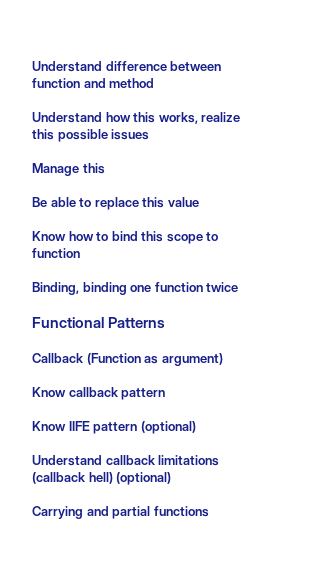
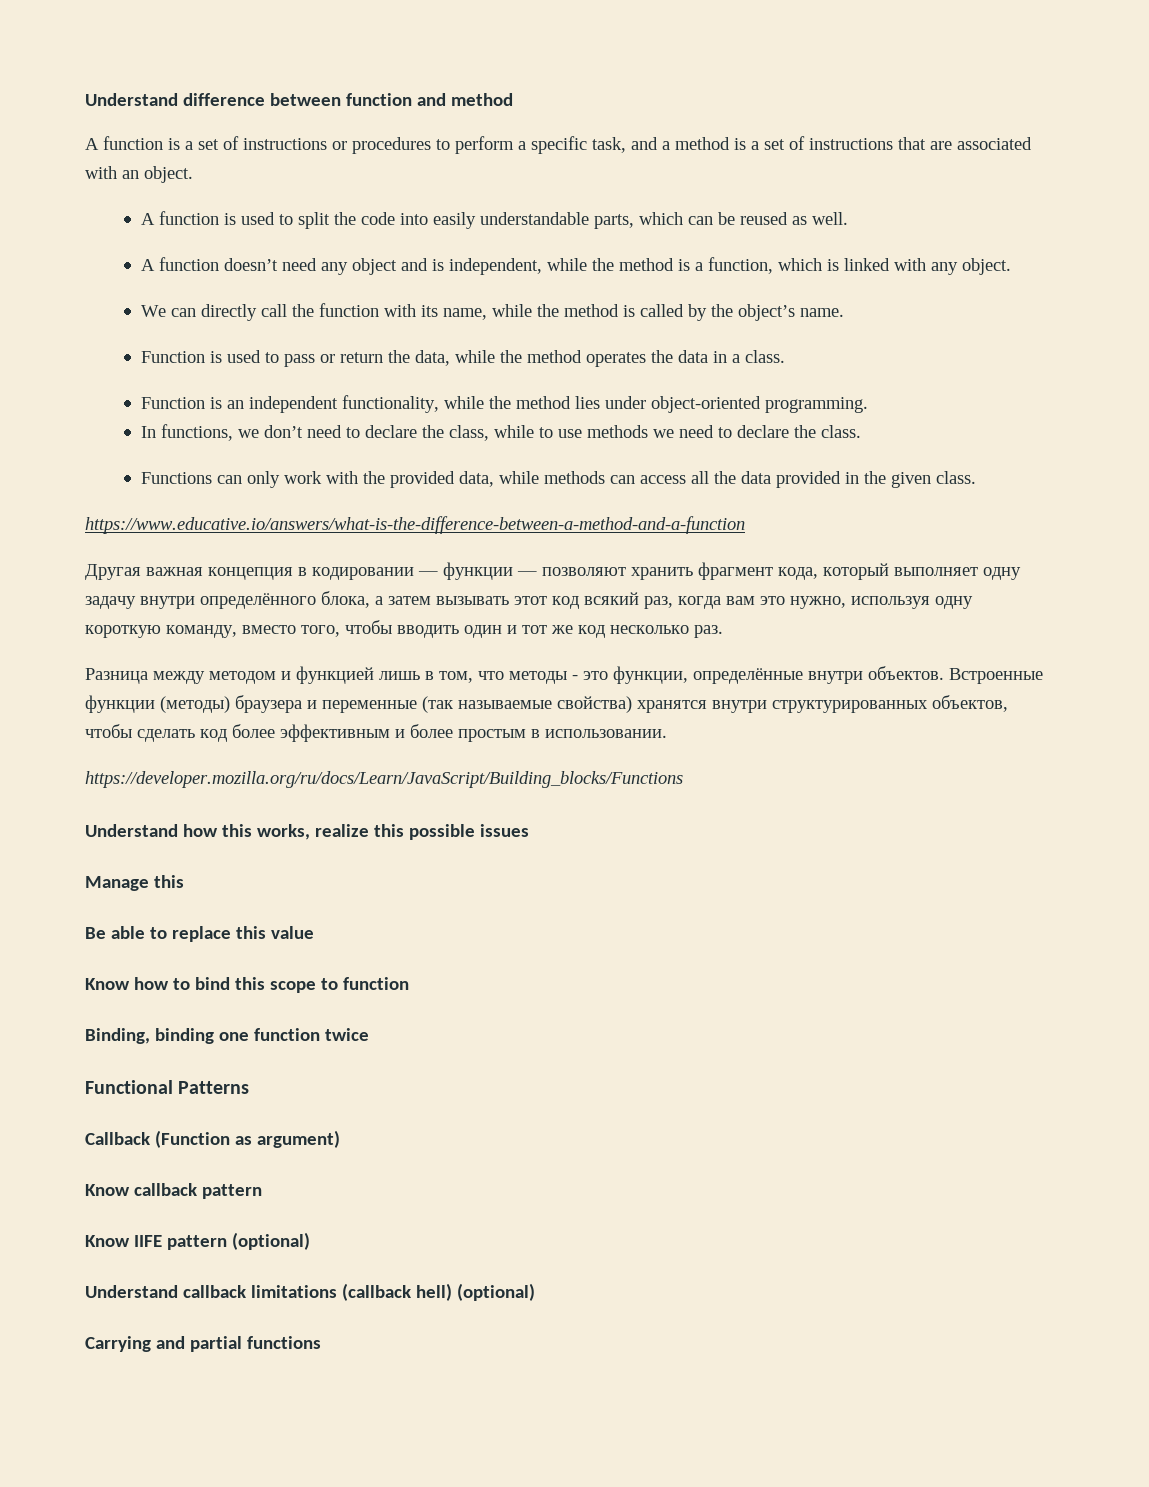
+ A function is a set of instructions or procedures to perform a specific task, and a method is a set of instructions that are associated with an object.
+ A function is used to split the code into easily understandable parts, which can be reused as well.
+ A function doesn’t need any object and is independent, while the method is a function, which is linked with any object.
+ We can directly call the function with its name, while the method is called by the object’s name.
+ Function is used to pass or return the data, while the method operates the data in a class.
+ Function is an independent functionality, while the method lies under object-oriented programming.
+ In functions, we don’t need to declare the class, while to use methods we need to declare the class.
+ Functions can only work with the provided data, while methods can access all the data provided in the given class.
+ https://www.educative.io/answers/what-is-the-difference-between-a-method-and-a-function
+ Другая важная концепция в кодировании — функции — позволяют хранить фрагмент кода, который выполняет одну задачу внутри определённого блока, а затем вызывать этот код всякий раз, когда вам это нужно, используя одну короткую команду, вместо того, чтобы вводить один и тот же код несколько раз.
+ Разница между методом и функцией лишь в том, что методы - это функции, определённые внутри объектов. Встроенные функции (методы) браузера и переменные (так называемые свойства) хранятся внутри структурированных объектов, чтобы сделать код более эффективным и более простым в использовании.
+ https://developer.mozilla.org/ru/docs/Learn/JavaScript/Building_blocks/Functions

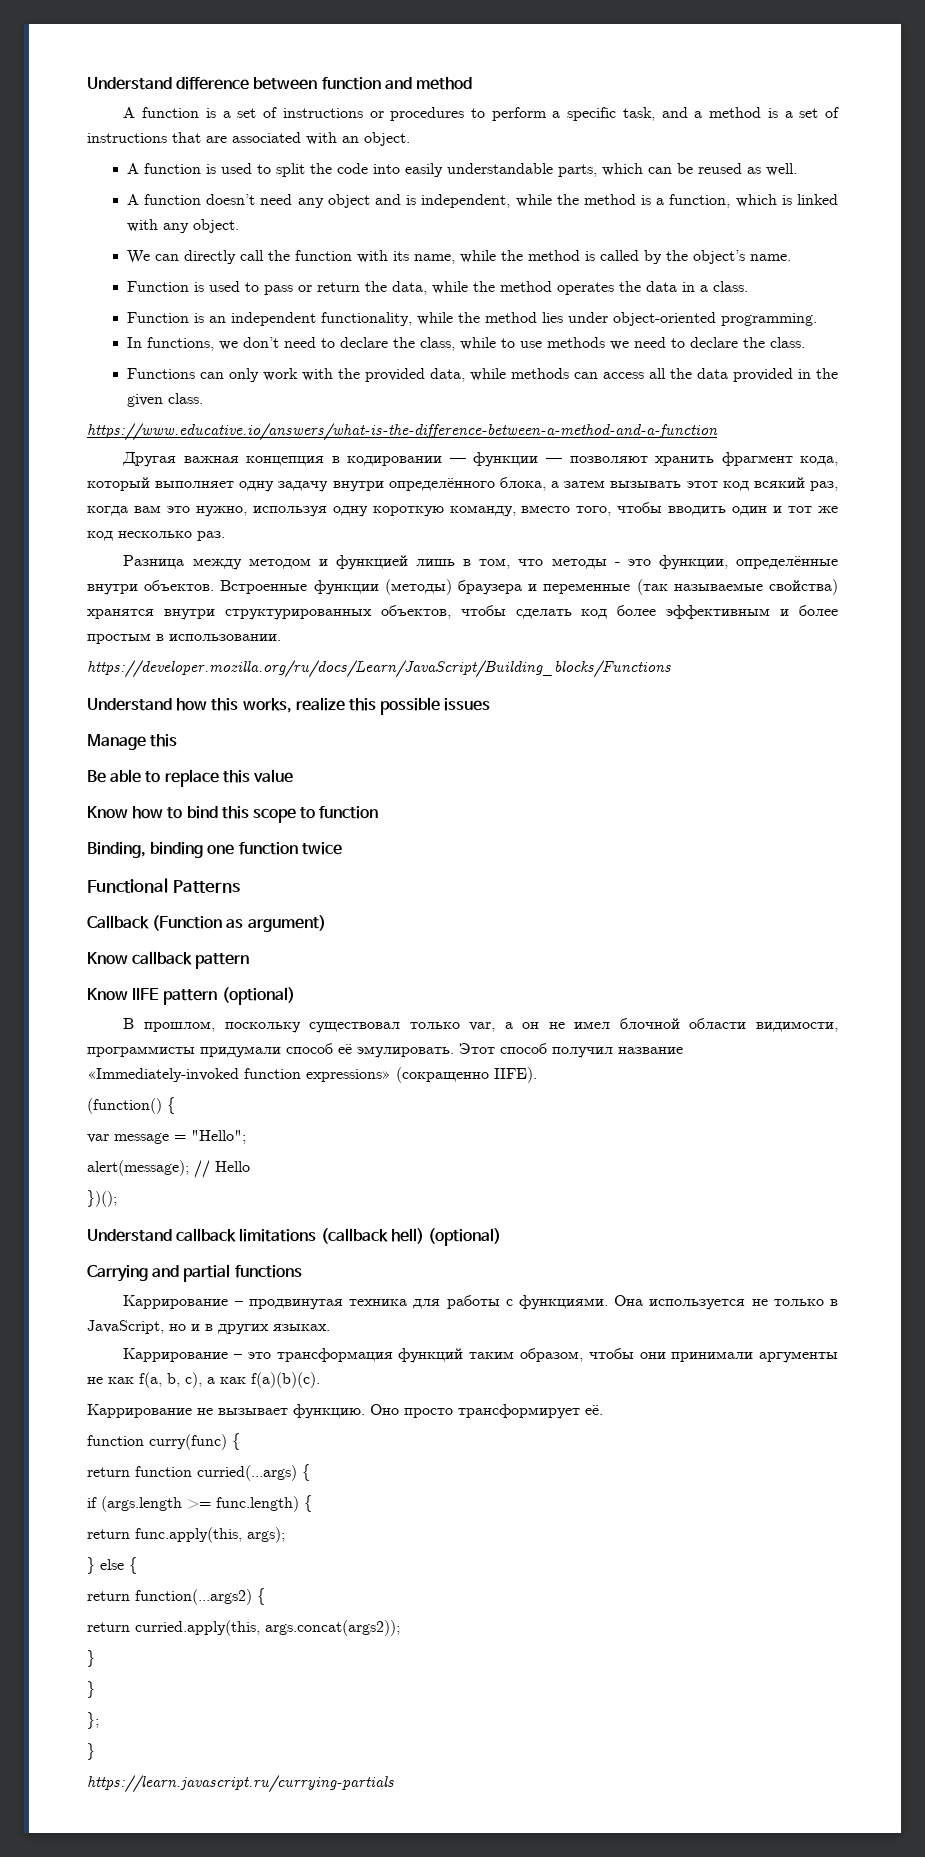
+ В прошлом, поскольку существовал только var, а он не имел блочной области видимости, программисты придумали способ её эмулировать. Этот способ получил название «Immediately-invoked function expressions» (сокращенно IIFE).
+ (function() {
+ var message = "Hello";
+ alert(message); // Hello
+ })();
+ Каррирование – продвинутая техника для работы с функциями. Она используется не только в JavaScript, но и в других языках.
+ Каррирование – это трансформация функций таким образом, чтобы они принимали аргументы не как f(a, b, c), а как f(a)(b)(c).
+ Каррирование не вызывает функцию. Оно просто трансформирует её.
+ function curry(func) {
+ return function curried(...args) {
+ if (args.length >= func.length) {
+ return func.apply(this, args);
+ } else {
+ return function(...args2) {
+ return curried.apply(this, args.concat(args2));
+ }
+ }
+ };
+ }
+ https://learn.javascript.ru/currying-partials

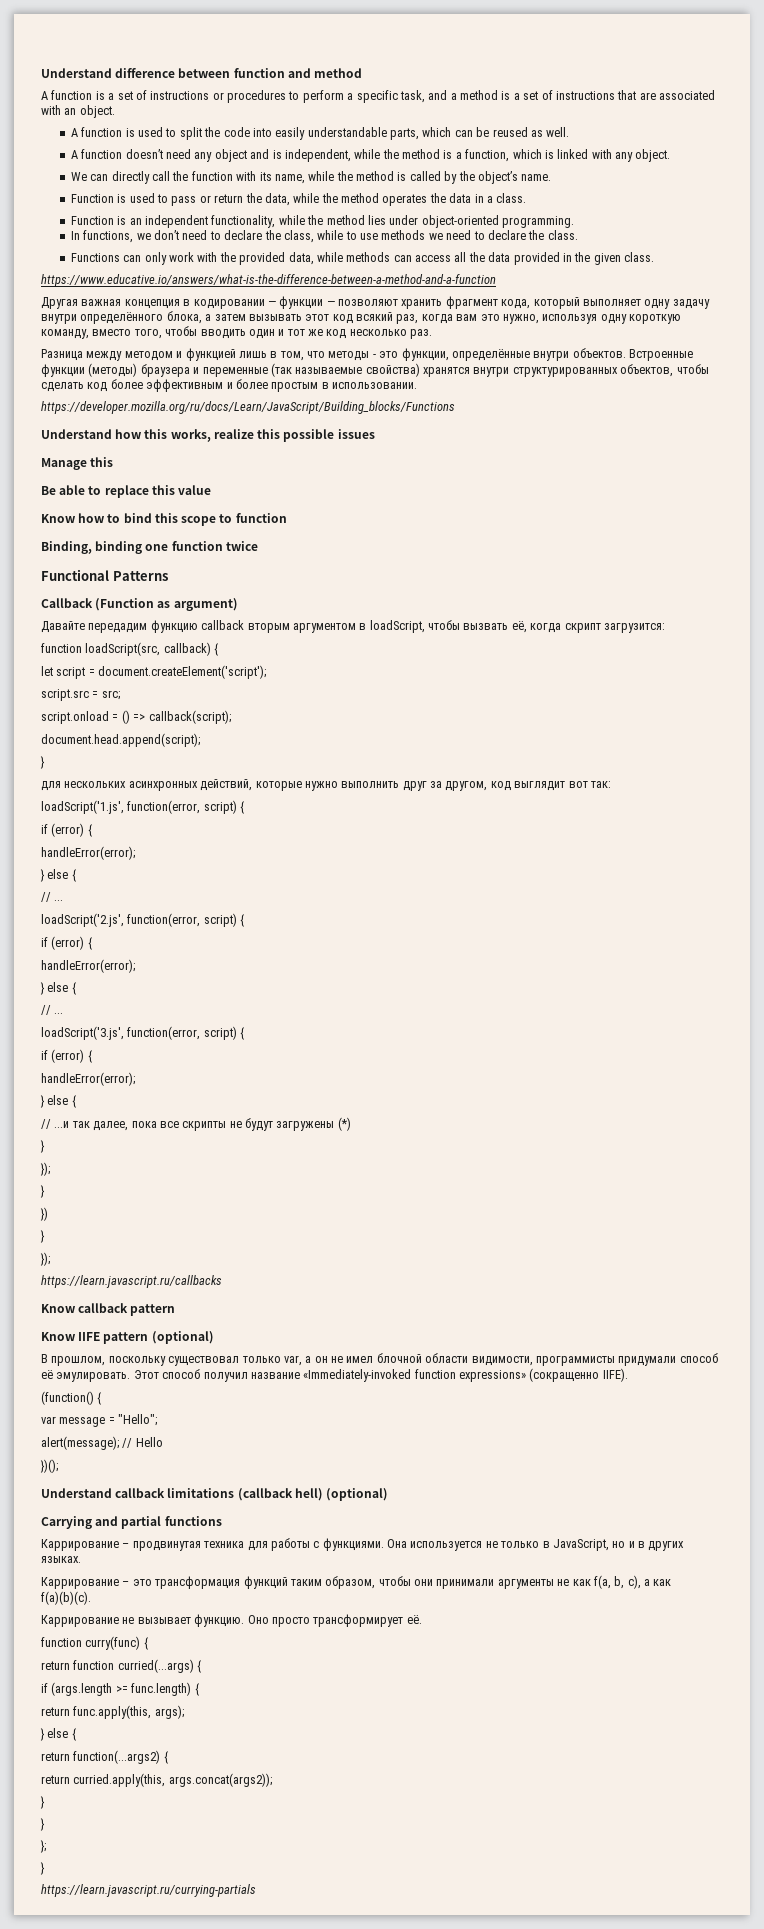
+ Давайте передадим функцию callback вторым аргументом в loadScript, чтобы вызвать её, когда скрипт загрузится:
+ function loadScript(src, callback) {
+ let script = document.createElement('script');
+ script.src = src;
+ script.onload = () => callback(script);
+ document.head.append(script);
+ }
+ для нескольких асинхронных действий, которые нужно выполнить друг за другом, код выглядит вот так:
+ loadScript('1.js', function(error, script) {
+ if (error) {
+ handleError(error);
+ } else {
+ // ...
+ loadScript('2.js', function(error, script) {
+ if (error) {
+ handleError(error);
+ } else {
+ // ...
+ loadScript('3.js', function(error, script) {
+ if (error) {
+ handleError(error);
+ } else {
+ // ...и так далее, пока все скрипты не будут загружены (*)
+ }
+ });
+ }
+ })
+ }
+ });
+ https://learn.javascript.ru/callbacks

